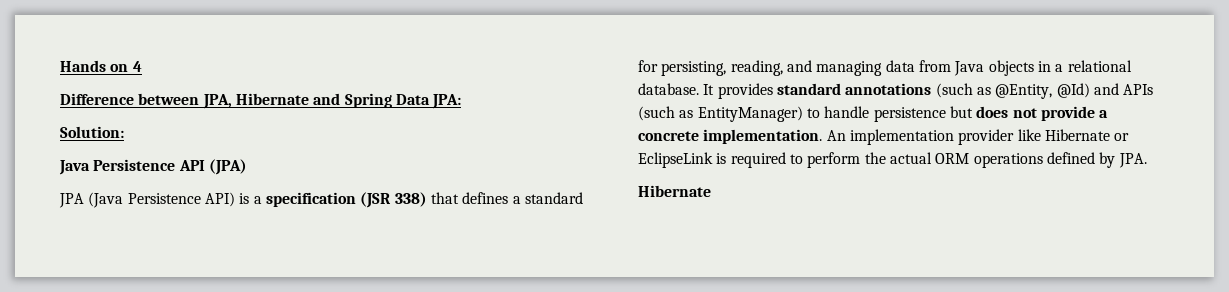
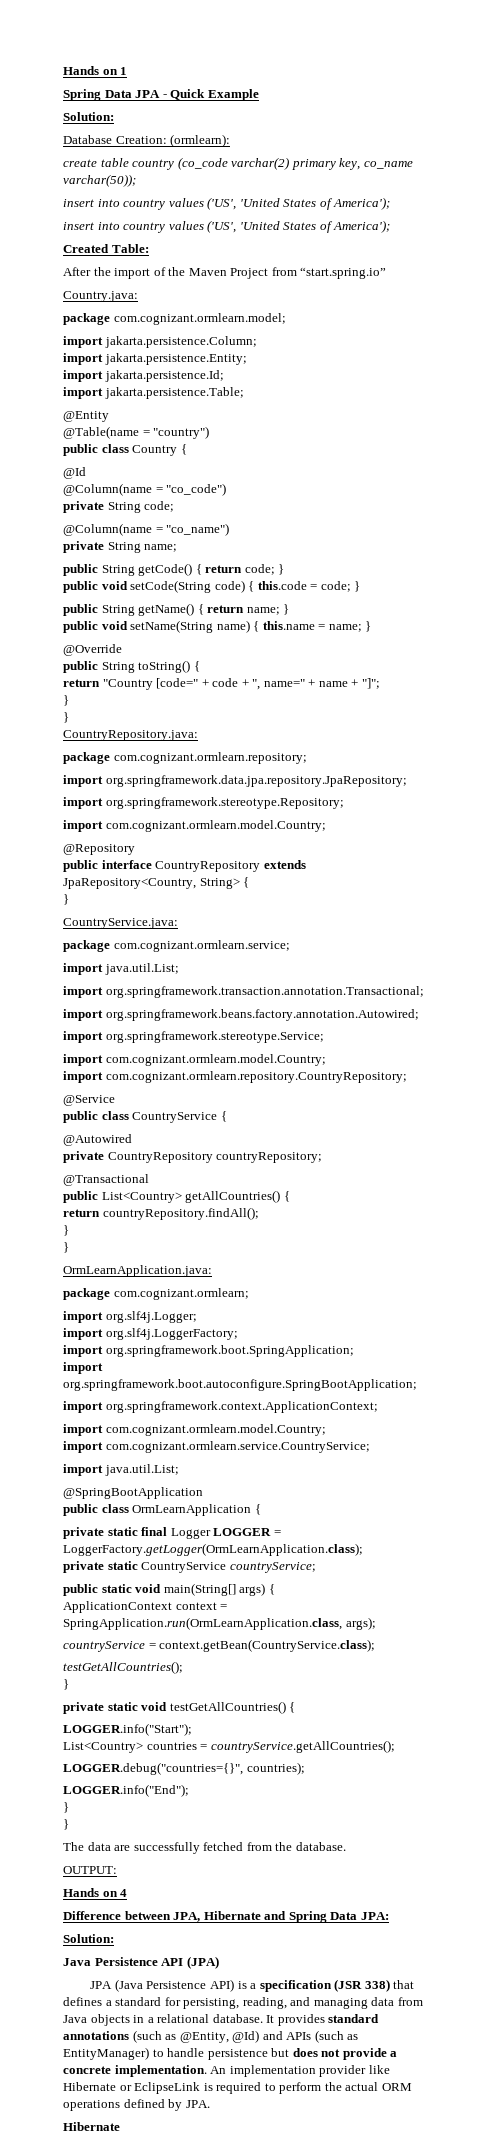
+ Hands on 1
+ Spring Data JPA - Quick Example
+ Solution:
+ Database Creation: (ormlearn):
+ create table country (co_code varchar(2) primary key, co_name varchar(50));
+ insert into country values ('US', 'United States of America');
+ insert into country values ('US', 'United States of America');
+ Created Table:
+ After the import of the Maven Project from “start.spring.io”
+ Country.java:
+ package com.cognizant.ormlearn.model;
+ import jakarta.persistence.Column;
+ import jakarta.persistence.Entity;
+ import jakarta.persistence.Id;
+ import jakarta.persistence.Table;
+ @Entity
+ @Table(name = "country")
+ public class Country {
+ @Id
+ @Column(name = "co_code")
+ private String code;
+ @Column(name = "co_name")
+ private String name;
+ public String getCode() { return code; }
+ public void setCode(String code) { this.code = code; }
+ public String getName() { return name; }
+ public void setName(String name) { this.name = name; }
+ @Override
+ public String toString() {
+ return "Country [code=" + code + ", name=" + name + "]";
+ }
+ }
+ CountryRepository.java:
+ package com.cognizant.ormlearn.repository;
+ import org.springframework.data.jpa.repository.JpaRepository;
+ import org.springframework.stereotype.Repository;
+ import com.cognizant.ormlearn.model.Country;
+ @Repository
+ public interface CountryRepository extends JpaRepository<Country, String> {
+ }
+ CountryService.java:
+ package com.cognizant.ormlearn.service;
+ import java.util.List;
+ import org.springframework.transaction.annotation.Transactional;
+ import org.springframework.beans.factory.annotation.Autowired;
+ import org.springframework.stereotype.Service;
+ import com.cognizant.ormlearn.model.Country;
+ import com.cognizant.ormlearn.repository.CountryRepository;
+ @Service
+ public class CountryService {
+ @Autowired
+ private CountryRepository countryRepository;
+ @Transactional
+ public List<Country> getAllCountries() {
+ return countryRepository.findAll();
+ }
+ }
+ OrmLearnApplication.java:
+ package com.cognizant.ormlearn;
+ import org.slf4j.Logger;
+ import org.slf4j.LoggerFactory;
+ import org.springframework.boot.SpringApplication;
+ import org.springframework.boot.autoconfigure.SpringBootApplication;
+ import org.springframework.context.ApplicationContext;
+ import com.cognizant.ormlearn.model.Country;
+ import com.cognizant.ormlearn.service.CountryService;
+ import java.util.List;
+ @SpringBootApplication
+ public class OrmLearnApplication {
+ private static final Logger LOGGER = LoggerFactory.getLogger(OrmLearnApplication.class);
+ private static CountryService countryService;
+ public static void main(String[] args) {
+ ApplicationContext context = SpringApplication.run(OrmLearnApplication.class, args);
+ countryService = context.getBean(CountryService.class);
+ testGetAllCountries();
+ }
+ private static void testGetAllCountries() {
+ LOGGER.info("Start");
+ List<Country> countries = countryService.getAllCountries();
+ LOGGER.debug("countries={}", countries);
+ LOGGER.info("End");
+ }
+ }
+ The data are successfully fetched from the database.
+ OUTPUT:

